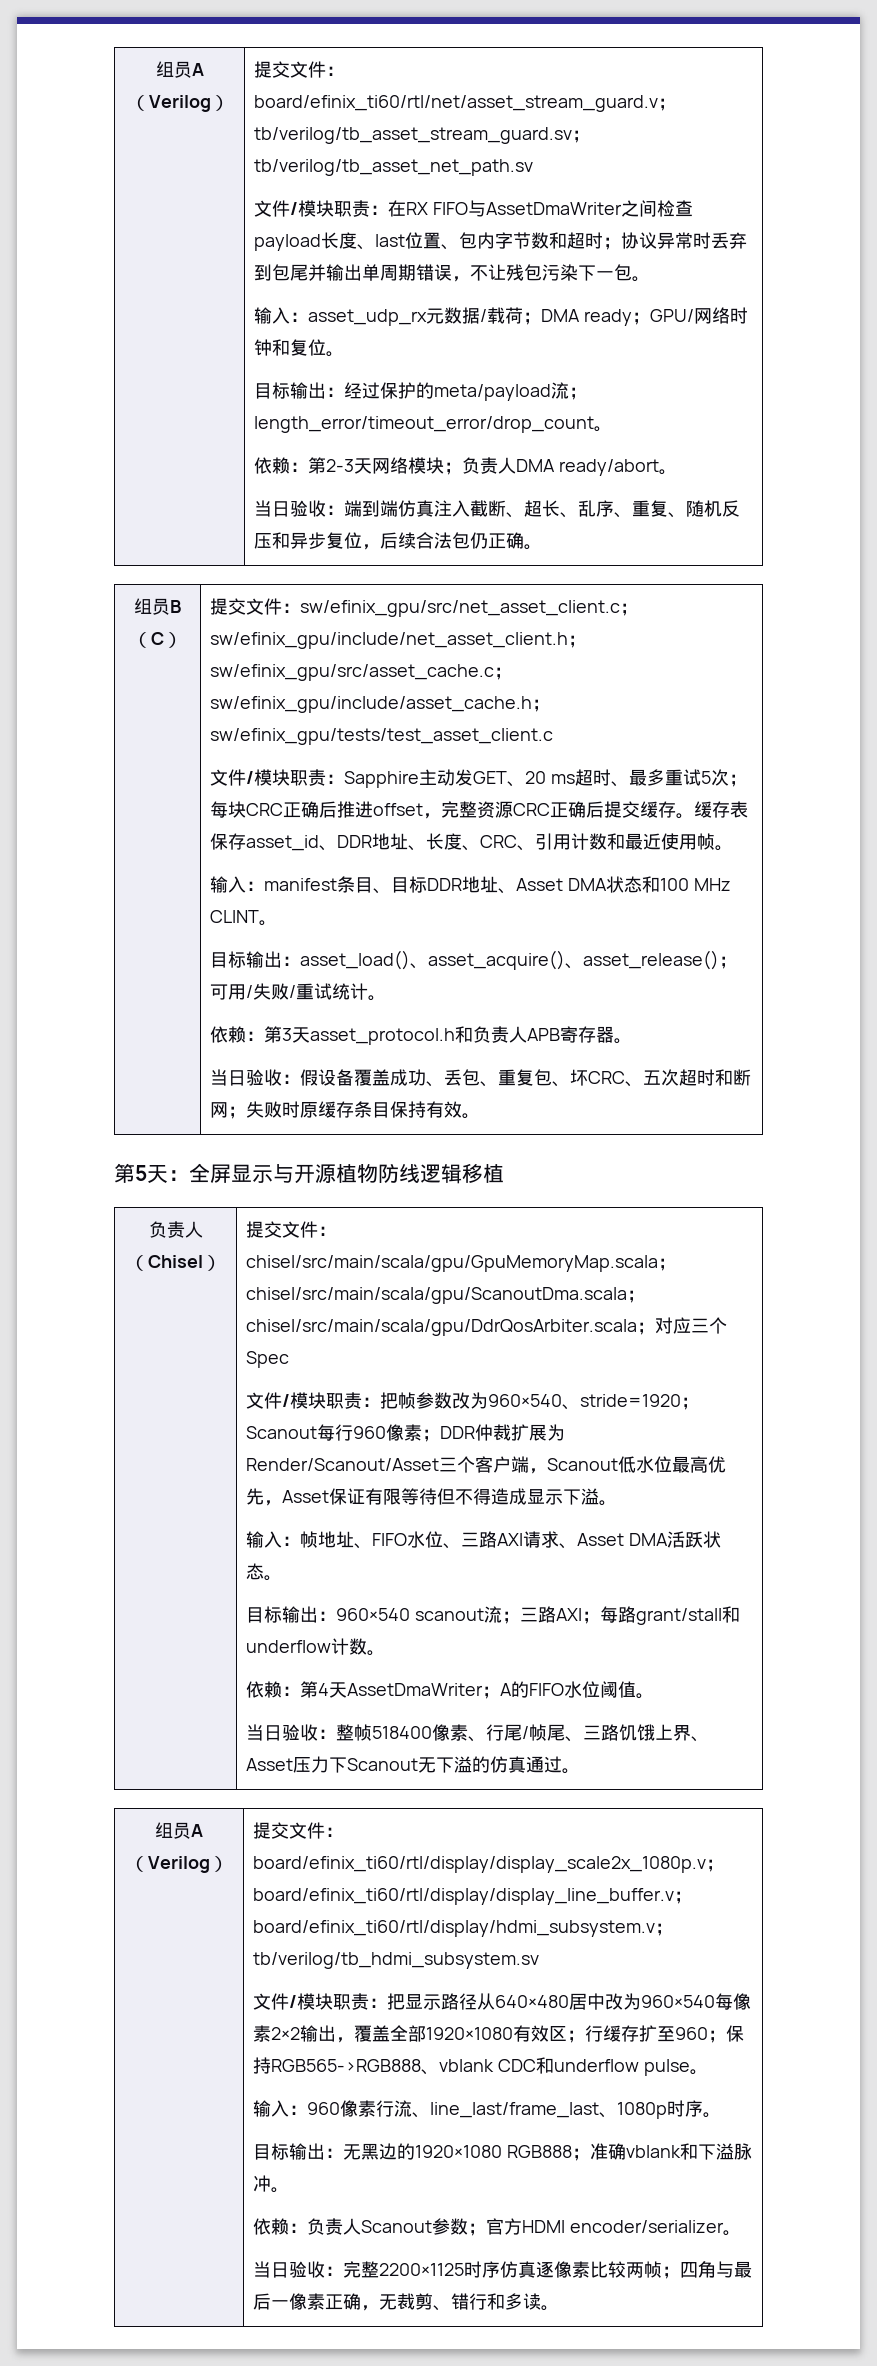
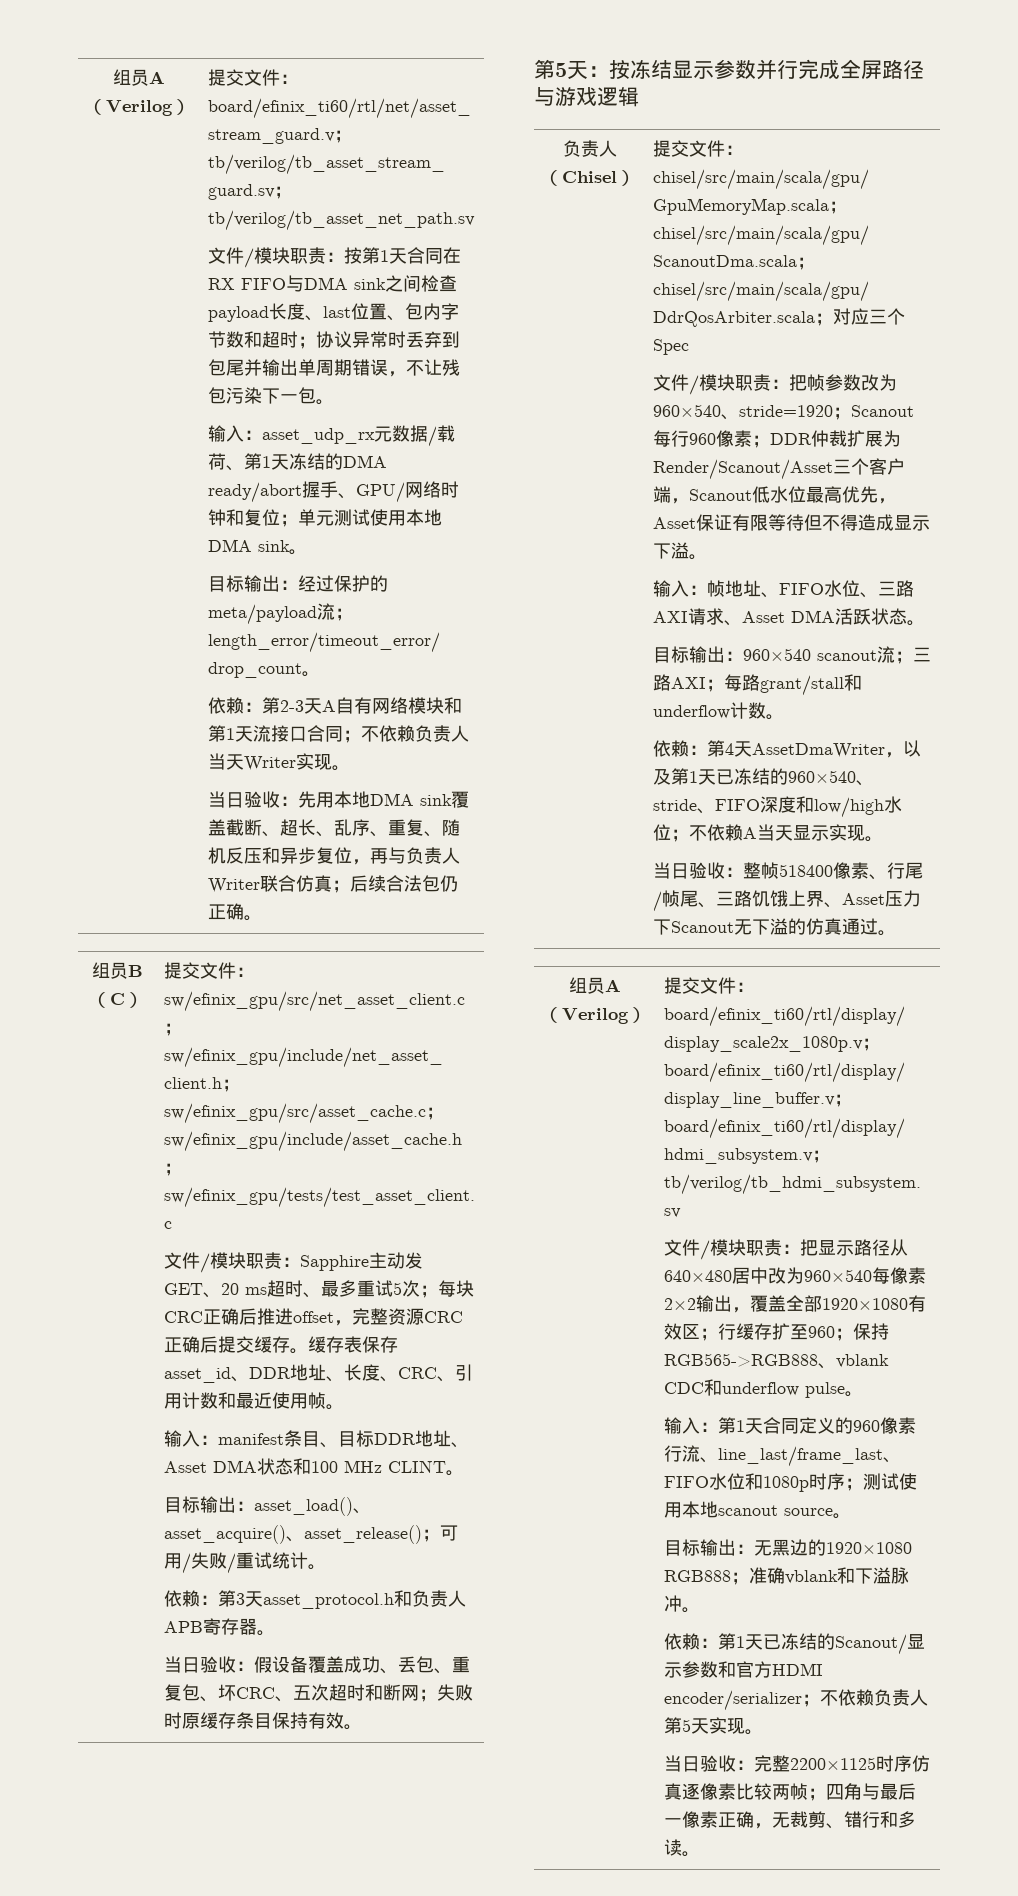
- 文件/模块职责：在RX FIFO与AssetDmaWriter之间检查payload长度、last位置、包内字节数和超时；协议异常时丢弃到包尾并输出单周期错误，不让残包污染下一包。
+ 文件/模块职责：按第1天合同在RX FIFO与DMA sink之间检查payload长度、last位置、包内字节数和超时；协议异常时丢弃到包尾并输出单周期错误，不让残包污染下一包。
- 输入：asset_udp_rx元数据/载荷；DMA ready；GPU/网络时钟和复位。
+ 输入：asset_udp_rx元数据/载荷、第1天冻结的DMA ready/abort握手、GPU/网络时钟和复位；单元测试使用本地DMA sink。
- 依赖：第2-3天网络模块；负责人DMA ready/abort。
- 当日验收：端到端仿真注入截断、超长、乱序、重复、随机反压和异步复位，后续合法包仍正确。
+ 依赖：第2-3天A自有网络模块和第1天流接口合同；不依赖负责人当天Writer实现。
+ 当日验收：先用本地DMA sink覆盖截断、超长、乱序、重复、随机反压和异步复位，再与负责人Writer联合仿真；后续合法包仍正确。
- 第5天：全屏显示与开源植物防线逻辑移植
+ 第5天：按冻结显示参数并行完成全屏路径与游戏逻辑
- 依赖：第4天AssetDmaWriter；A的FIFO水位阈值。
+ 依赖：第4天AssetDmaWriter，以及第1天已冻结的960×540、stride、FIFO深度和low/high水位；不依赖A当天显示实现。
- 输入：960像素行流、line_last/frame_last、1080p时序。
+ 输入：第1天合同定义的960像素行流、line_last/frame_last、FIFO水位和1080p时序；测试使用本地scanout source。
- 依赖：负责人Scanout参数；官方HDMI encoder/serializer。
+ 依赖：第1天已冻结的Scanout/显示参数和官方HDMI encoder/serializer；不依赖负责人第5天实现。

